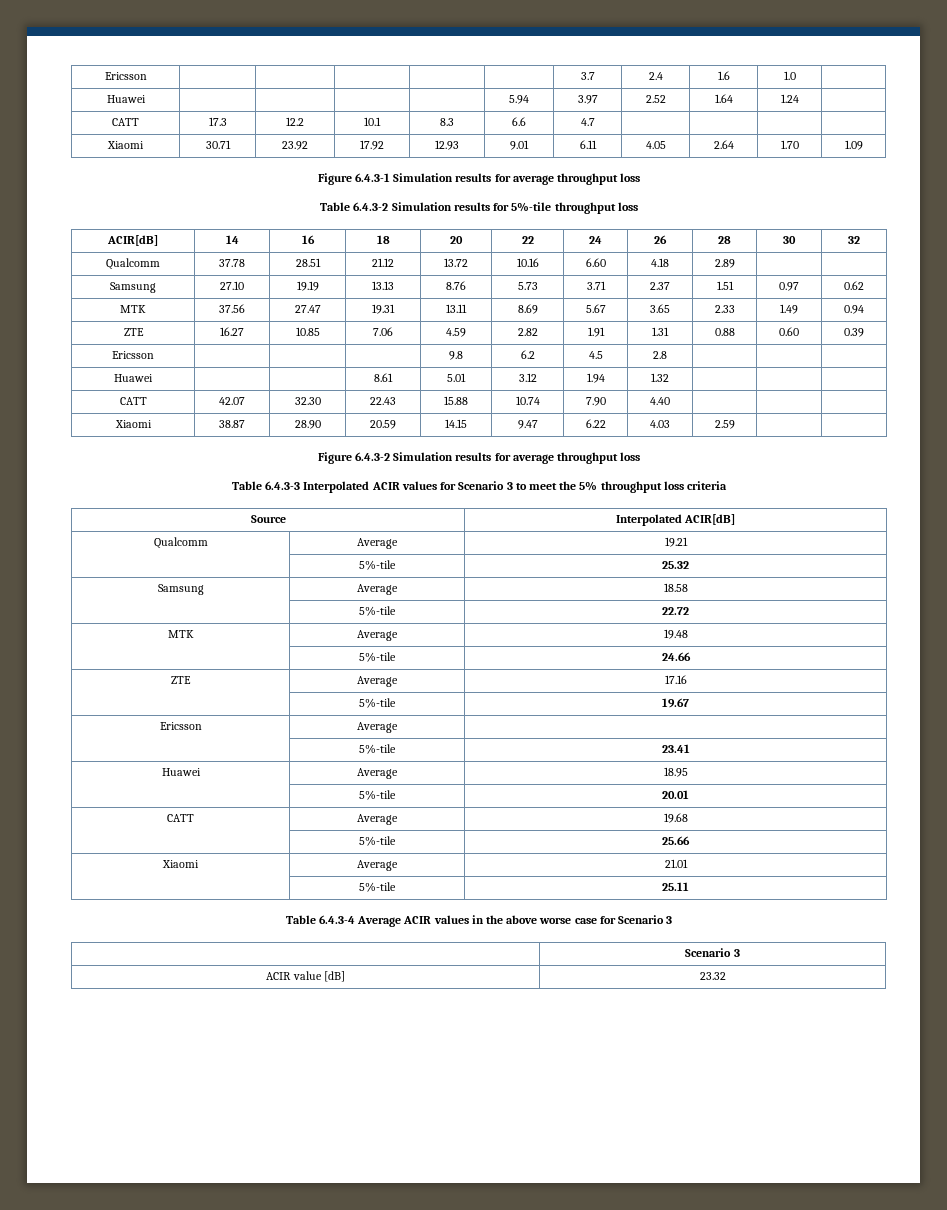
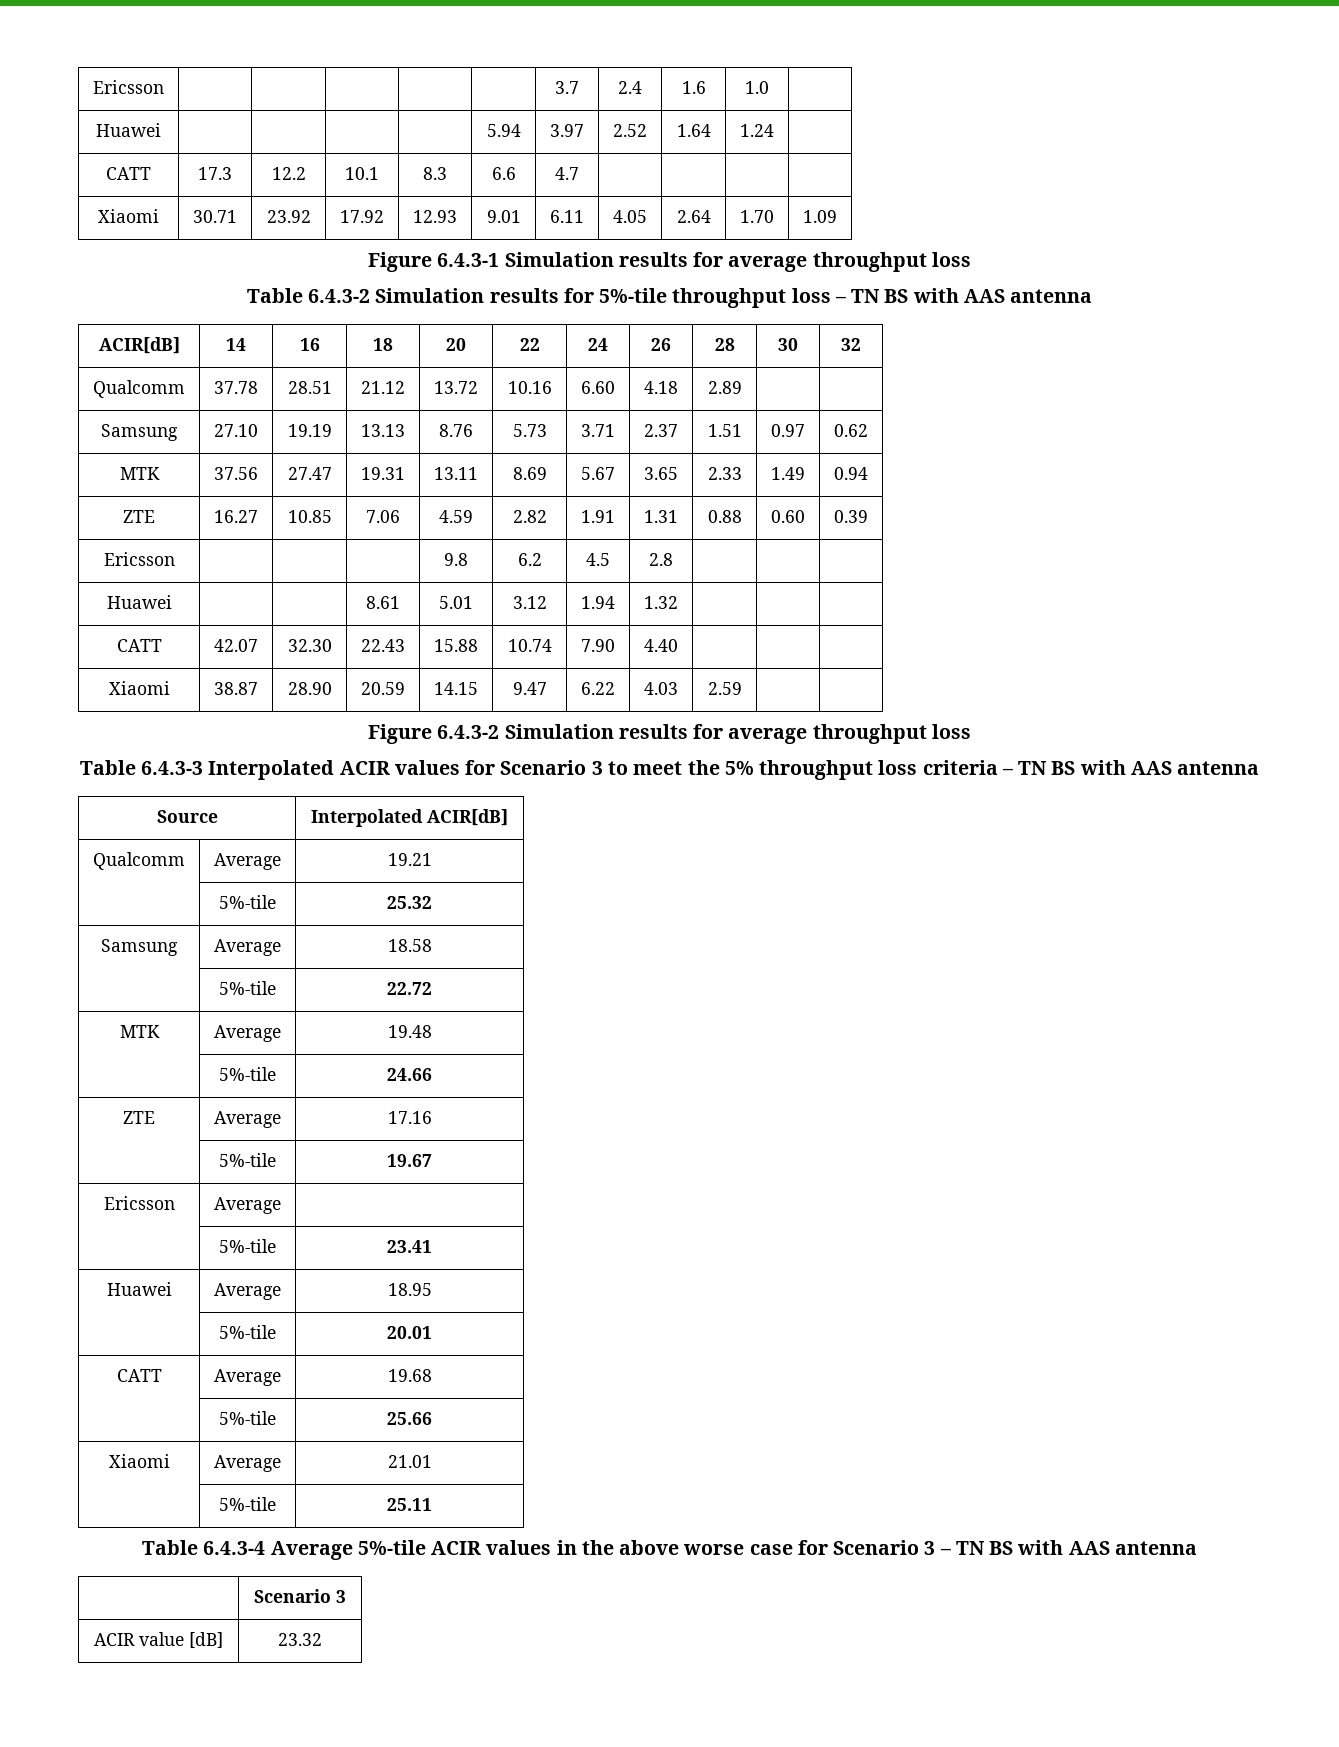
- Table 6.4.3-2 Simulation results for 5%-tile throughput loss
+ Table 6.4.3-2 Simulation results for 5%-tile throughput loss – TN BS with AAS antenna
- Table 6.4.3-3 Interpolated ACIR values for Scenario 3 to meet the 5% throughput loss criteria
+ Table 6.4.3-3 Interpolated ACIR values for Scenario 3 to meet the 5% throughput loss criteria – TN BS with AAS antenna
- Table 6.4.3-4 Average ACIR values in the above worse case for Scenario 3
+ Table 6.4.3-4 Average 5%-tile ACIR values in the above worse case for Scenario 3 – TN BS with AAS antenna

